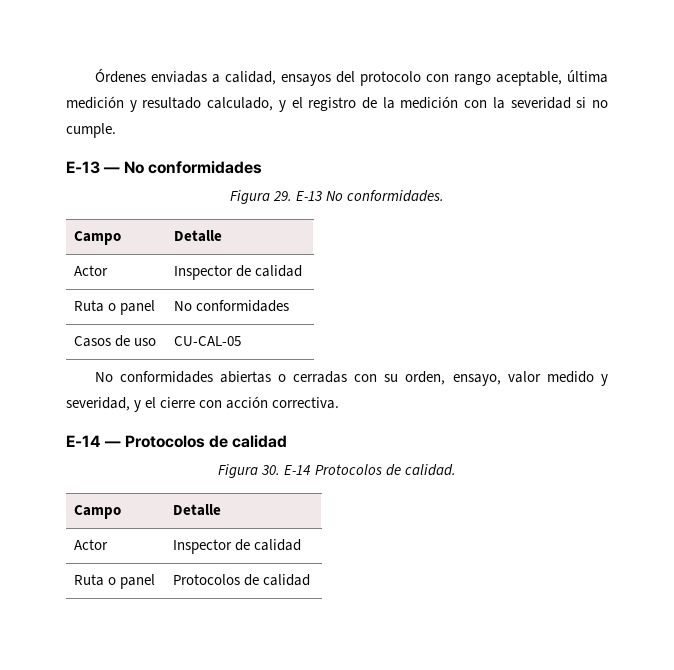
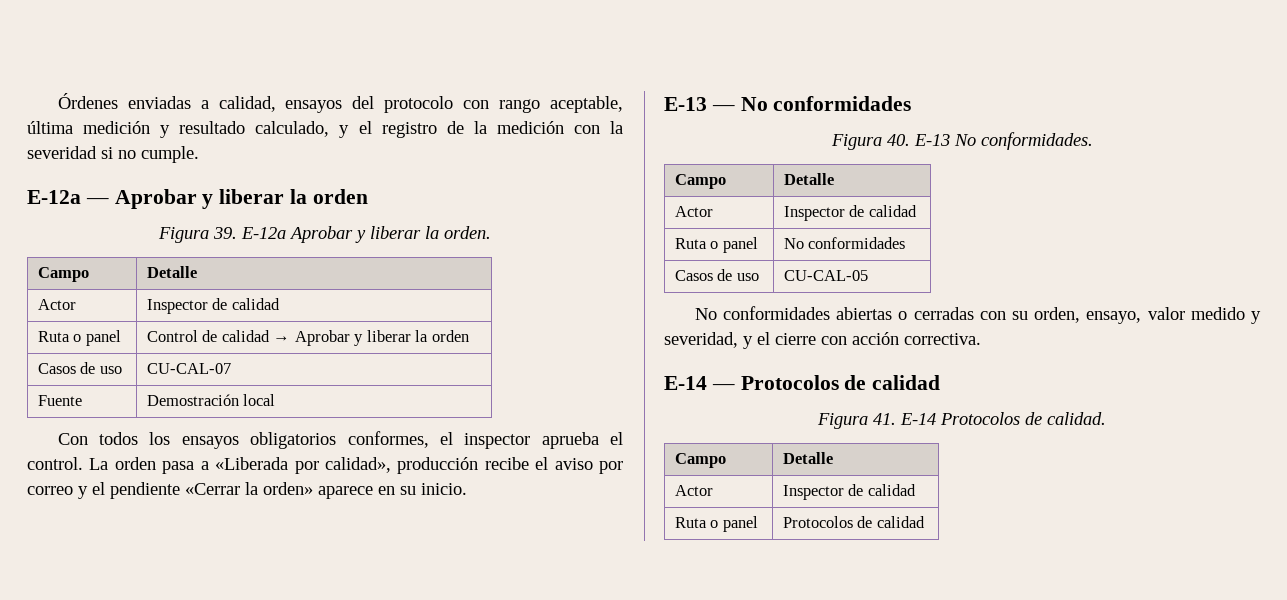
+ E-12a — Aprobar y liberar la orden
+ Figura 39. E-12a Aprobar y liberar la orden.
+ Campo | Detalle
+ Actor | Inspector de calidad
+ Ruta o panel | Control de calidad → Aprobar y liberar la orden
+ Casos de uso | CU-CAL-07
+ Fuente | Demostración local
+ Con todos los ensayos obligatorios conformes, el inspector aprueba el control. La orden pasa a «Liberada por calidad», producción recibe el aviso por correo y el pendiente «Cerrar la orden» aparece en su inicio.
- Figura 29. E-13 No conformidades.
+ Figura 40. E-13 No conformidades.
- Figura 30. E-14 Protocolos de calidad.
+ Figura 41. E-14 Protocolos de calidad.

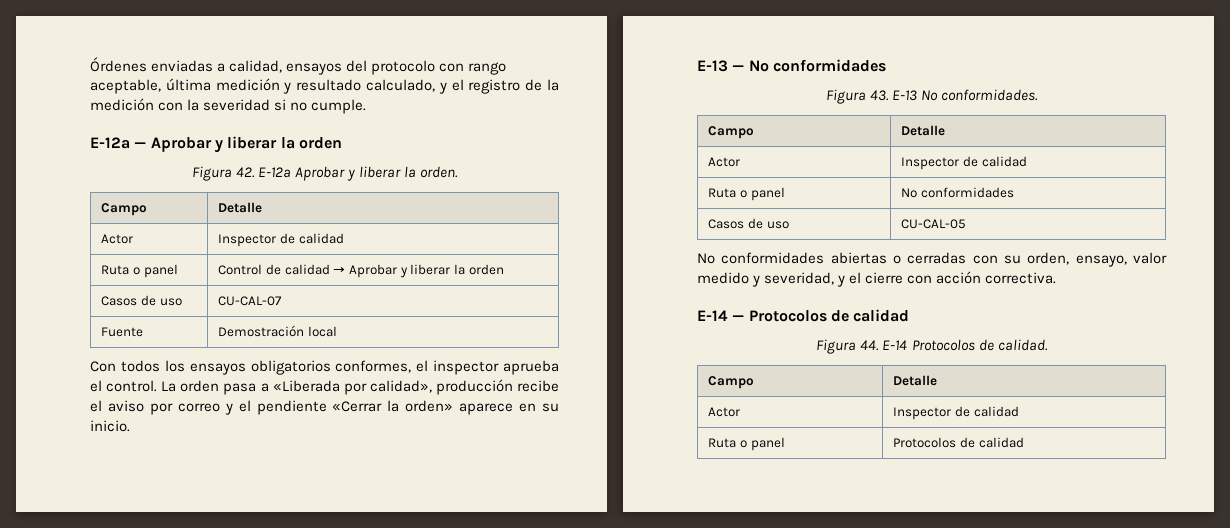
- Figura 39. E-12a Aprobar y liberar la orden.
+ Figura 42. E-12a Aprobar y liberar la orden.
- Figura 40. E-13 No conformidades.
+ Figura 43. E-13 No conformidades.
- Figura 41. E-14 Protocolos de calidad.
+ Figura 44. E-14 Protocolos de calidad.

